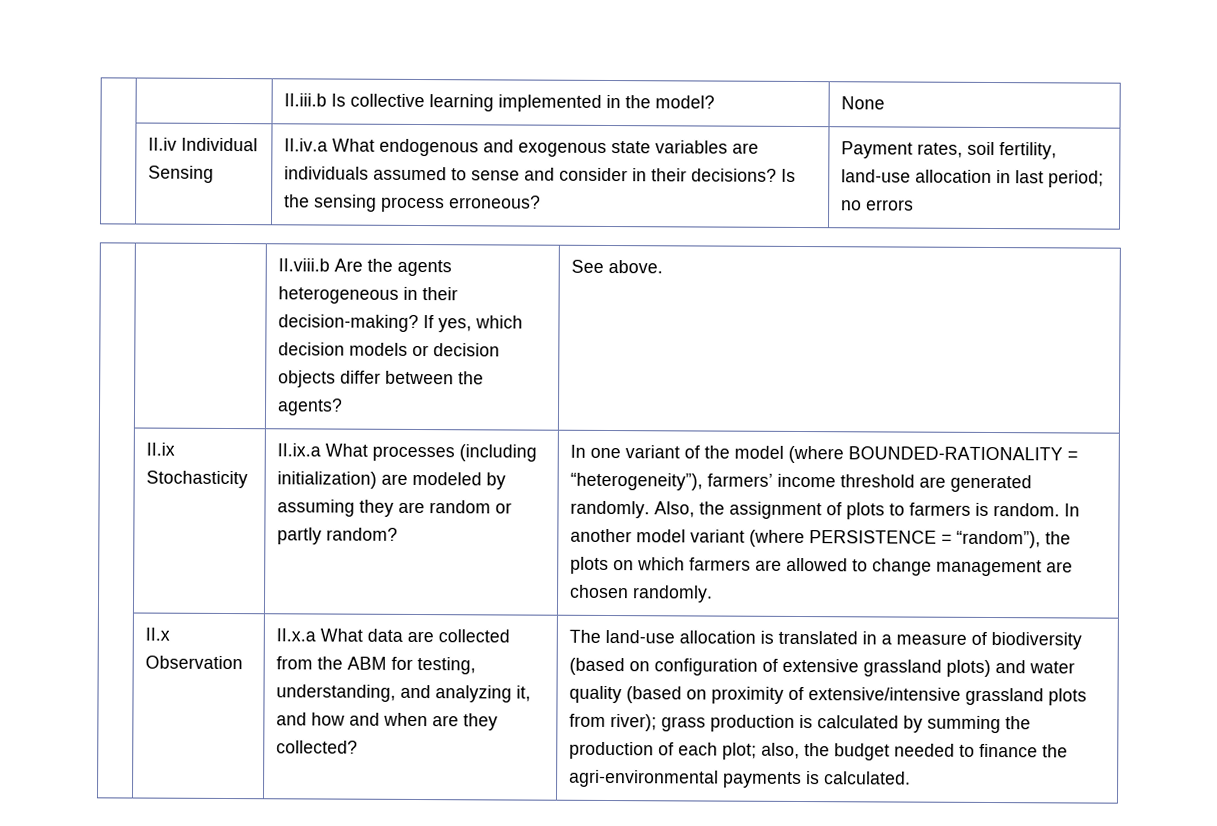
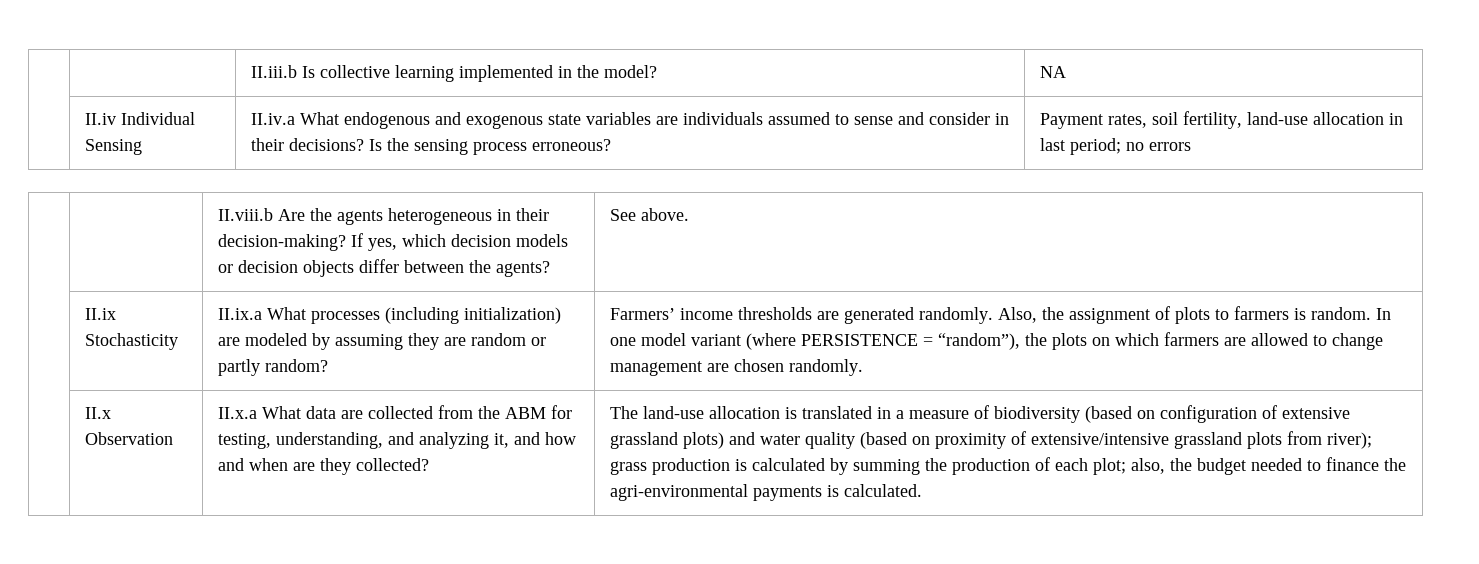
- | | II.iii.b Is collective learning implemented in the model? | None
+ | | II.iii.b Is collective learning implemented in the model? | NA
- In one variant of the model (where BOUNDED-RATIONALITY = “heterogeneity”), farmers’ income threshold are generated randomly.
+ Farmers’ income thresholds are generated randomly.
- In another model variant (where PERSISTENCE = “random”), the plots on which farmers are allowed to change management are chosen randomly.
+ In one model variant (where PERSISTENCE = “random”), the plots on which farmers are allowed to change management are chosen randomly.

